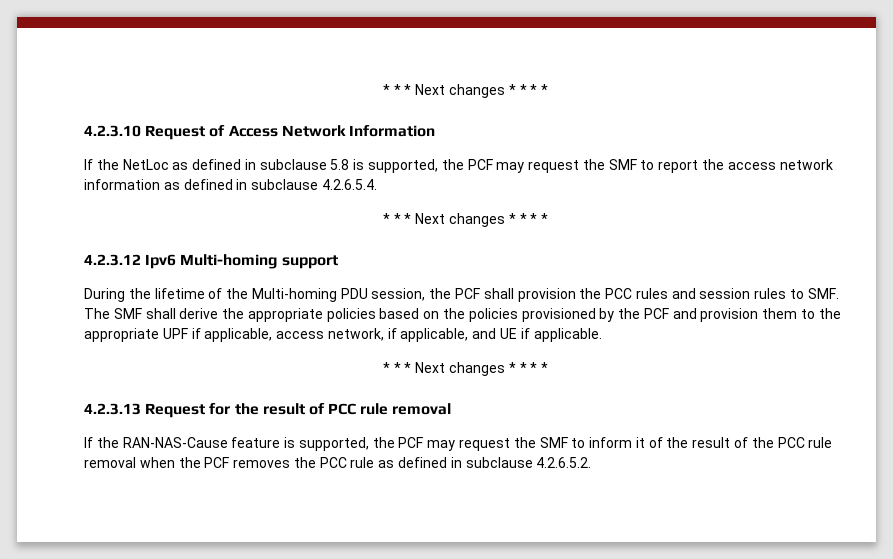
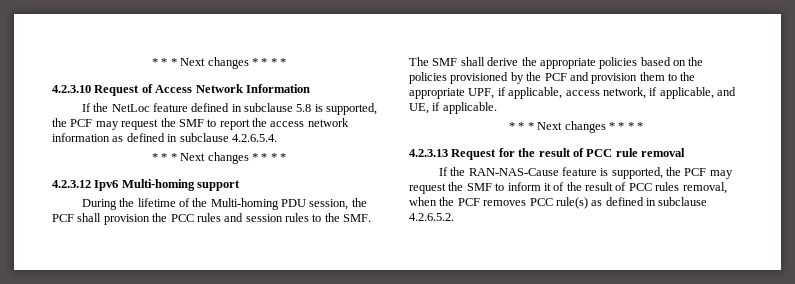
- If the NetLoc as defined in subclause 5.8 is supported, the PCF may request the SMF to report the access network information as defined in subclause 4.2.6.5.4.
+ If the NetLoc feature defined in subclause 5.8 is supported, the PCF may request the SMF to report the access network information as defined in subclause 4.2.6.5.4.
- During the lifetime of the Multi-homing PDU session, the PCF shall provision the PCC rules and session rules to SMF. The SMF shall derive the appropriate policies based on the policies provisioned by the PCF and provision them to the appropriate UPF if applicable, access network, if applicable, and UE if applicable.
+ During the lifetime of the Multi-homing PDU session, the PCF shall provision the PCC rules and session rules to the SMF. The SMF shall derive the appropriate policies based on the policies provisioned by the PCF and provision them to the appropriate UPF, if applicable, access network, if applicable, and UE, if applicable.
- If the RAN-NAS-Cause feature is supported, the PCF may request the SMF to inform it of the result of the PCC rule removal when the PCF removes the PCC rule as defined in subclause 4.2.6.5.2.
+ If the RAN-NAS-Cause feature is supported, the PCF may request the SMF to inform it of the result of PCC rules removal, when the PCF removes PCC rule(s) as defined in subclause 4.2.6.5.2.

